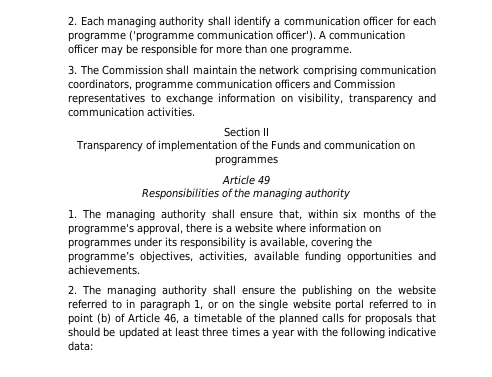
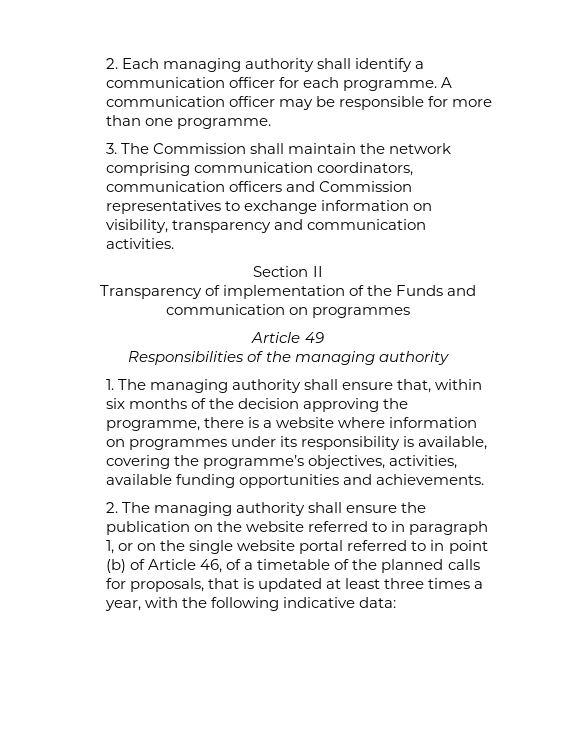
- 2. Each managing authority shall identify a communication officer for each programme ('programme communication officer').
+ 2. Each managing authority shall identify a communication officer for each programme.
- 3. The Commission shall maintain the network comprising communication coordinators, programme communication officers and Commission representatives to exchange information on visibility, transparency and communication activities.
+ 3. The Commission shall maintain the network comprising communication coordinators, communication officers and Commission representatives to exchange information on visibility, transparency and communication activities.
- 1. The managing authority shall ensure that, within six months of the programme's approval, there is a website where information on programmes under its responsibility is available, covering the programme’s objectives, activities, available funding opportunities and achievements.
+ 1. The managing authority shall ensure that, within six months of the decision approving the programme, there is a website where information on programmes under its responsibility is available, covering the programme’s objectives, activities, available funding opportunities and achievements.
- 2. The managing authority shall ensure the publishing on the website referred to in paragraph 1, or on the single website portal referred to in point (b) of Article 46, a timetable of the planned calls for proposals that should be updated at least three times a year with the following indicative data:
+ 2. The managing authority shall ensure the publication on the website referred to in paragraph 1, or on the single website portal referred to in point (b) of Article 46, of a timetable of the planned calls for proposals, that is updated at least three times a year, with the following indicative data:

